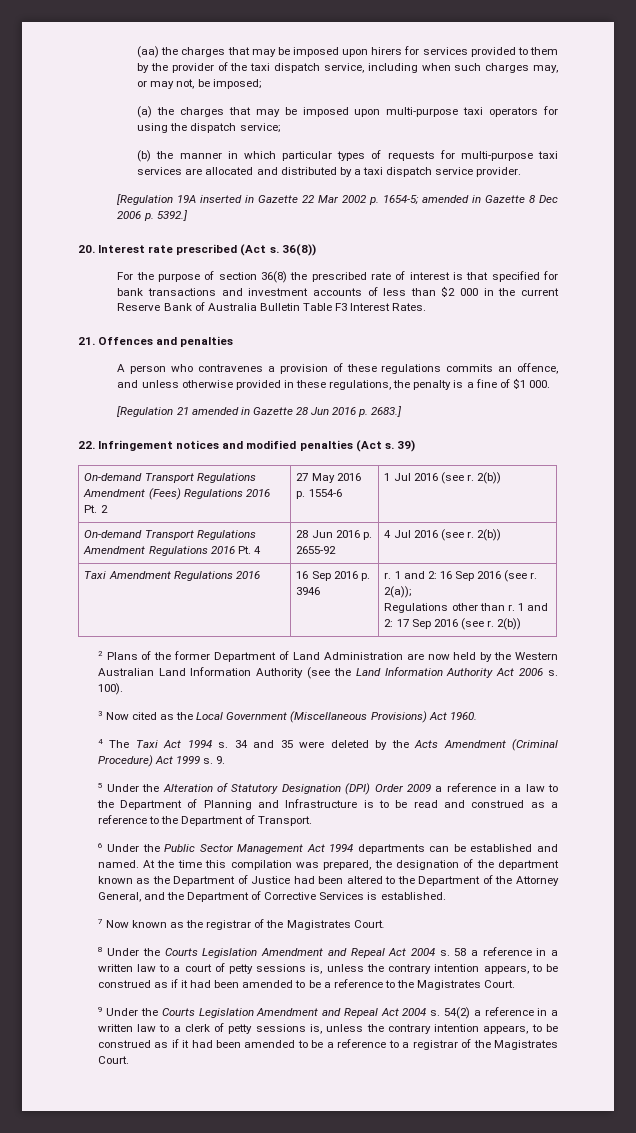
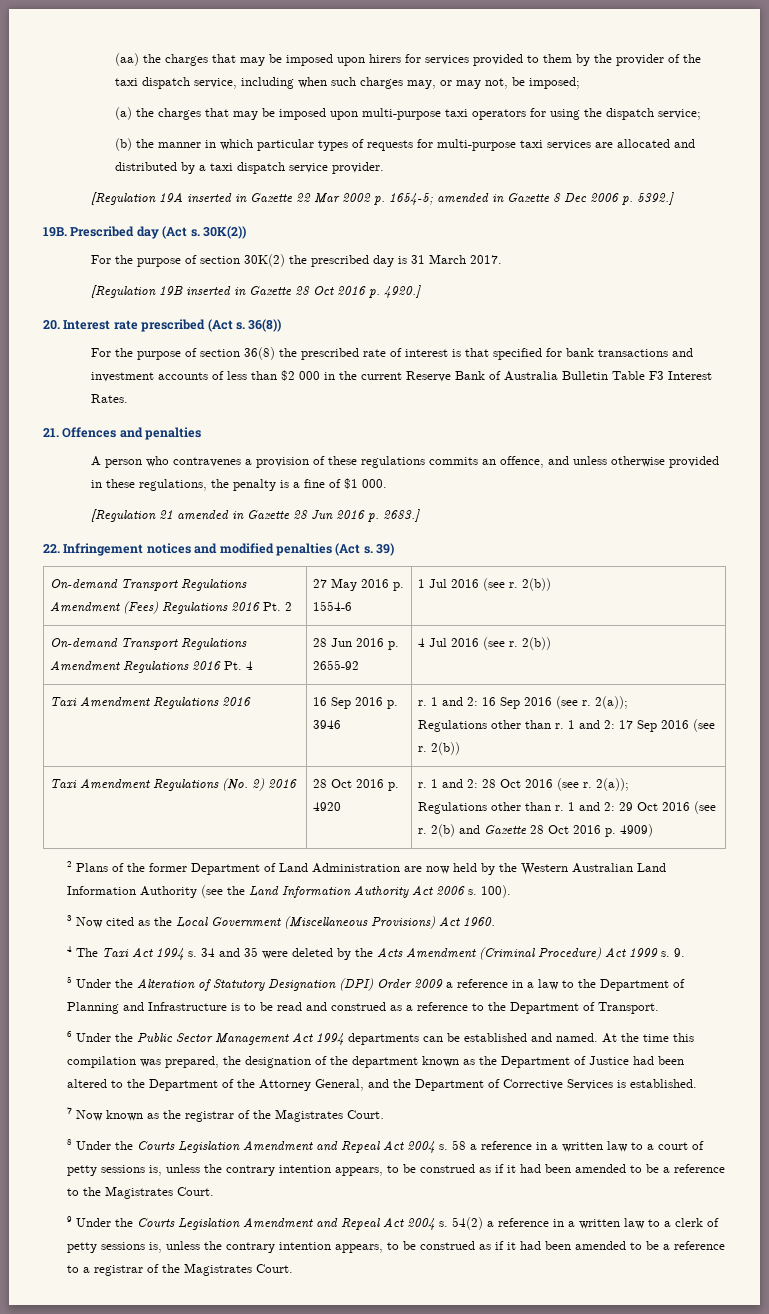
+ 19B. Prescribed day (Act s. 30K(2))
+ For the purpose of section 30K(2) the prescribed day is 31 March 2017.
+ [Regulation 19B inserted in Gazette 28 Oct 2016 p. 4920.]
+ Taxi Amendment Regulations (No. 2) 2016 | 28 Oct 2016 p. 4920 | r. 1 and 2: 28 Oct 2016 (see r. 2(a));
+ Regulations other than r. 1 and 2: 29 Oct 2016 (see r. 2(b) and Gazette 28 Oct 2016 p. 4909)

